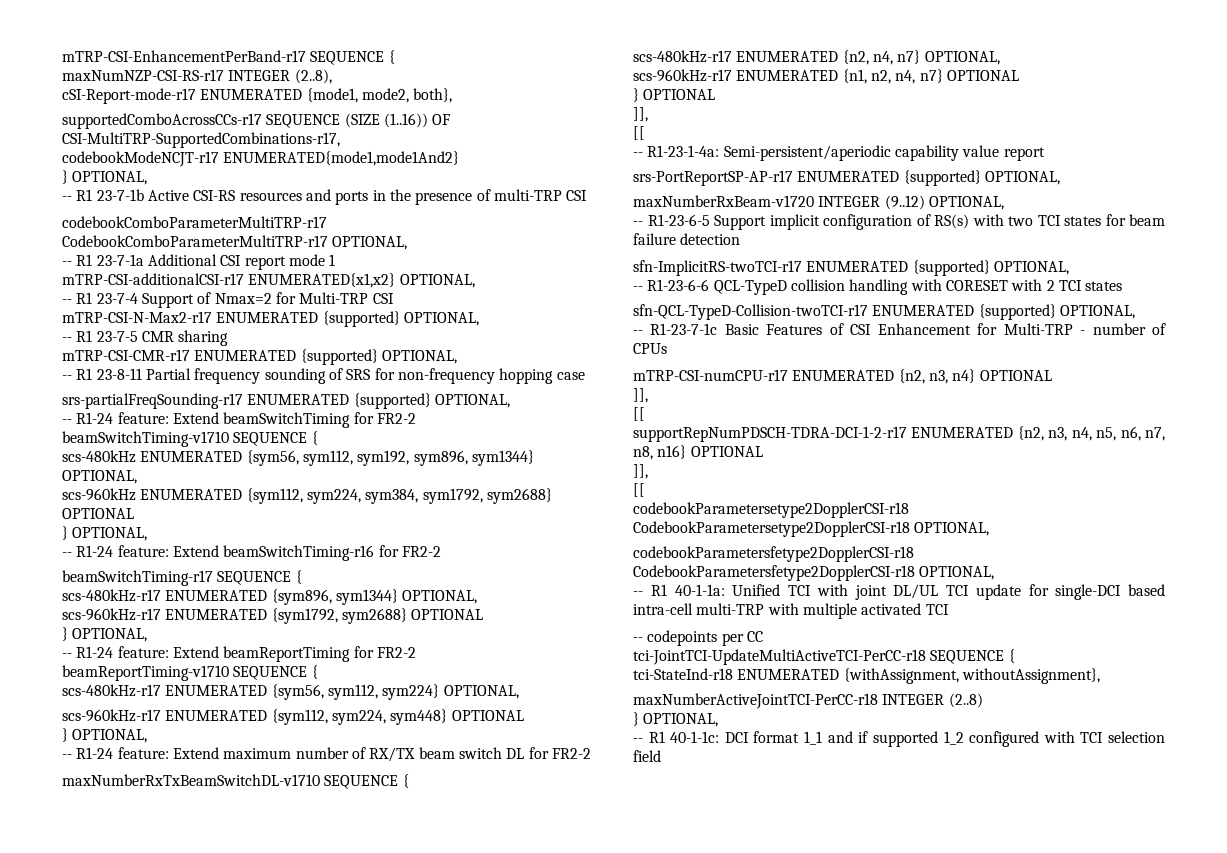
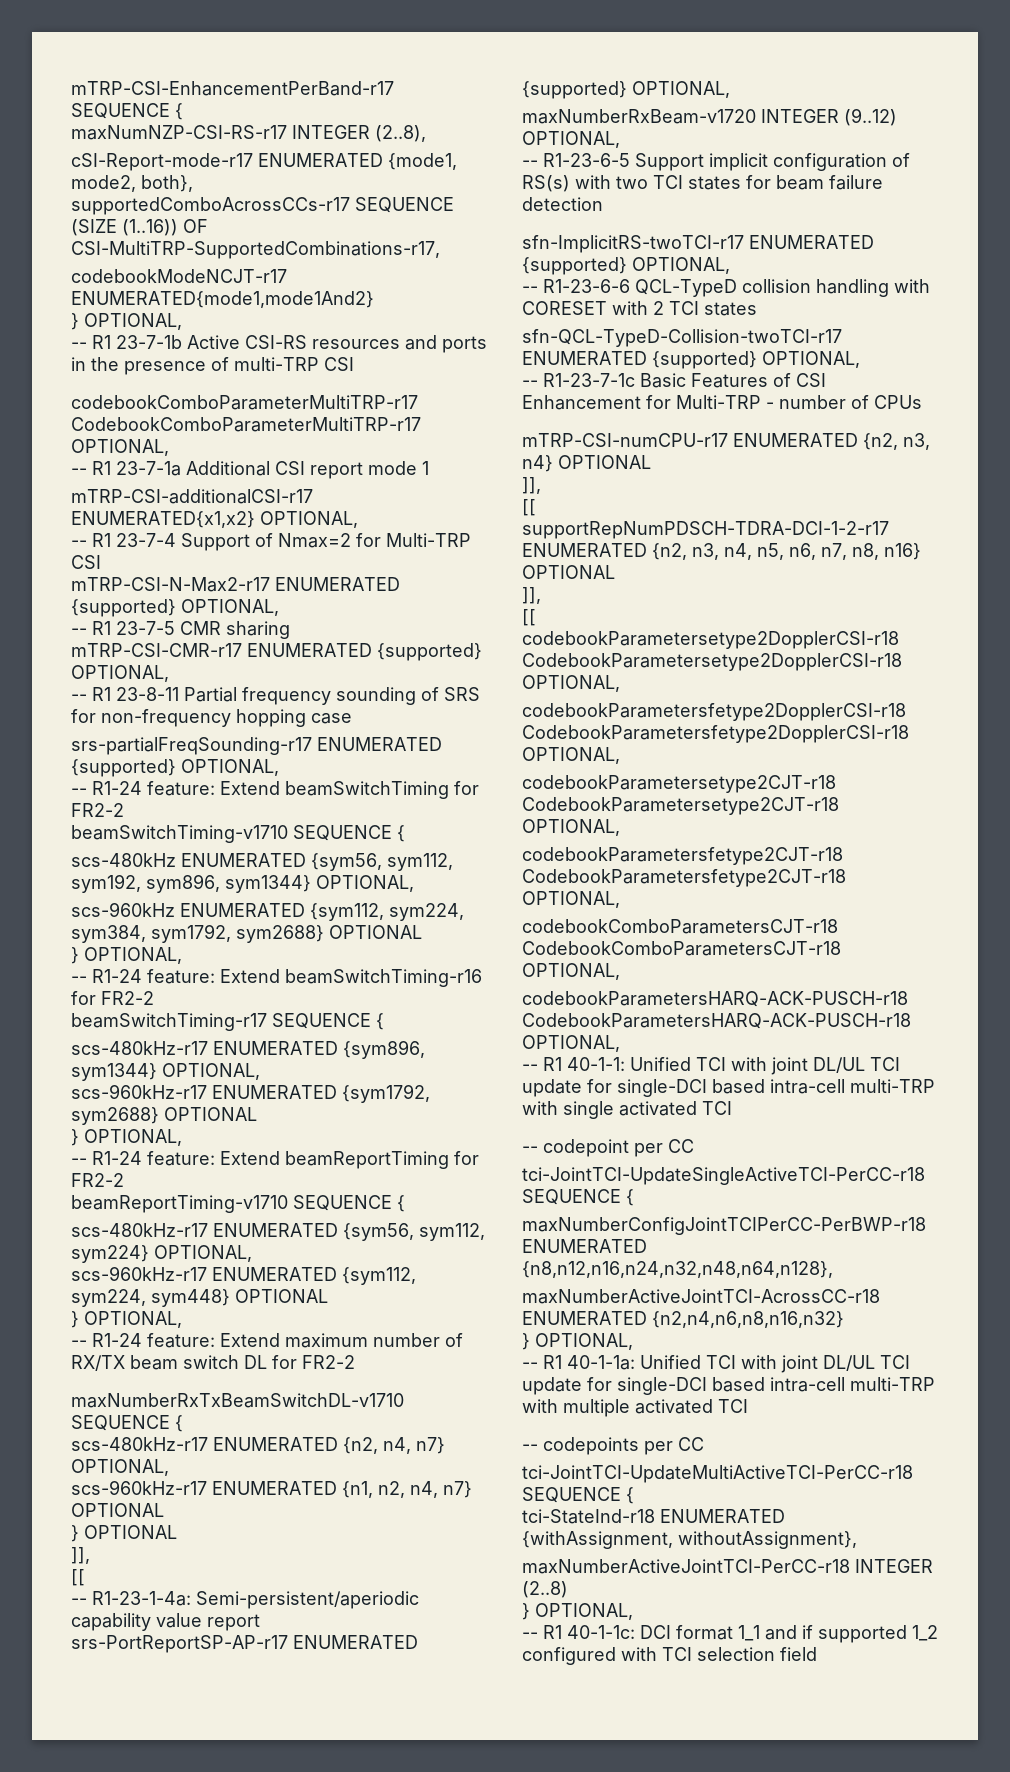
+ codebookParametersetype2CJT-r18 CodebookParametersetype2CJT-r18 OPTIONAL,
+ codebookParametersfetype2CJT-r18 CodebookParametersfetype2CJT-r18 OPTIONAL,
+ codebookComboParametersCJT-r18 CodebookComboParametersCJT-r18 OPTIONAL,
+ codebookParametersHARQ-ACK-PUSCH-r18 CodebookParametersHARQ-ACK-PUSCH-r18 OPTIONAL,
+ -- R1 40-1-1: Unified TCI with joint DL/UL TCI update for single-DCI based intra-cell multi-TRP with single activated TCI
+ -- codepoint per CC
+ tci-JointTCI-UpdateSingleActiveTCI-PerCC-r18 SEQUENCE {
+ maxNumberConfigJointTCIPerCC-PerBWP-r18 ENUMERATED {n8,n12,n16,n24,n32,n48,n64,n128},
+ maxNumberActiveJointTCI-AcrossCC-r18 ENUMERATED {n2,n4,n6,n8,n16,n32}
+ } OPTIONAL,

